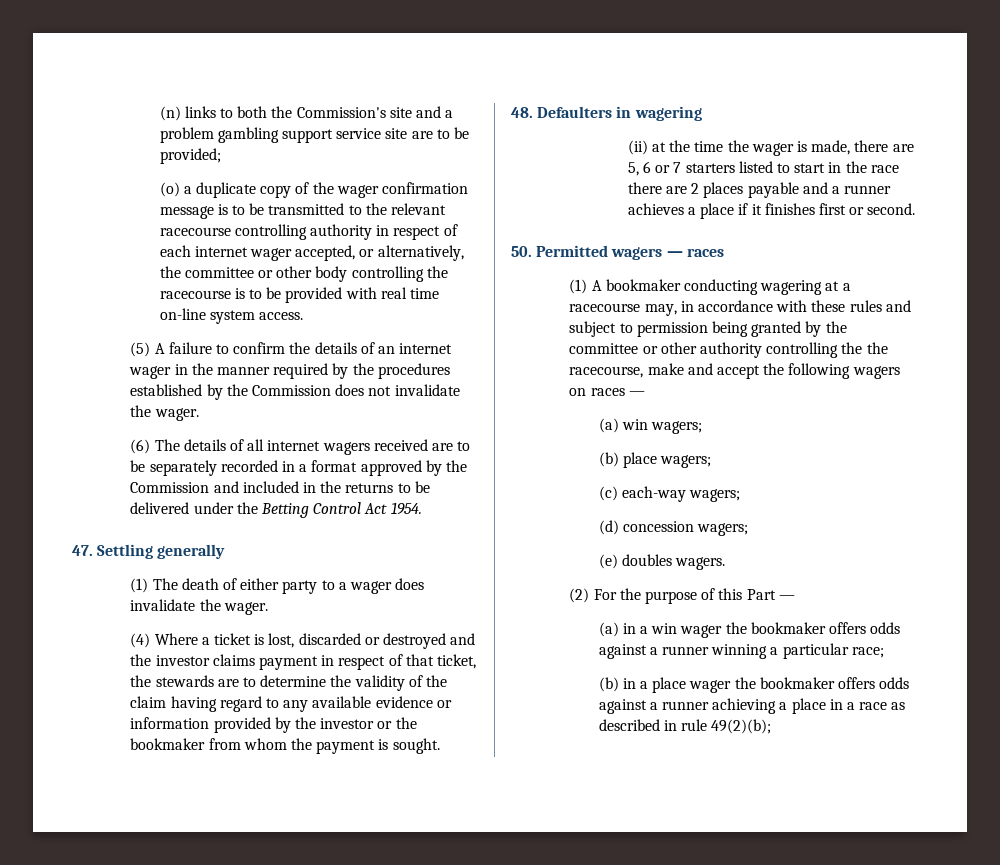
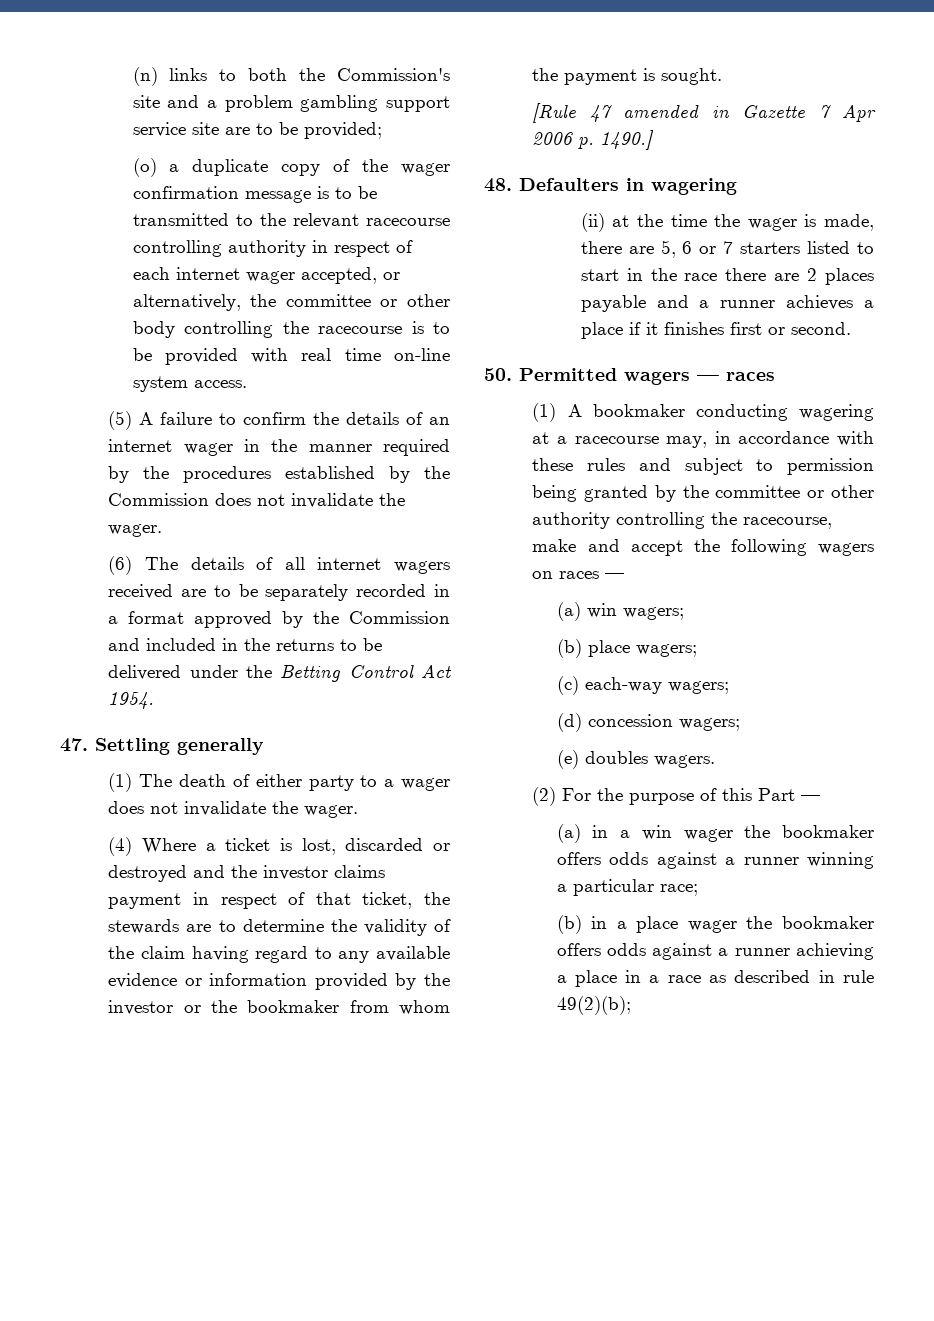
- (1) The death of either party to a wager does invalidate the wager.
+ (1) The death of either party to a wager does not invalidate the wager.
+ [Rule 47 amended in Gazette 7 Apr 2006 p. 1490.]
- (1) A bookmaker conducting wagering at a racecourse may, in accordance with these rules and subject to permission being granted by the committee or other authority controlling the the racecourse, make and accept the following wagers on races —
+ (1) A bookmaker conducting wagering at a racecourse may, in accordance with these rules and subject to permission being granted by the committee or other authority controlling the racecourse, make and accept the following wagers on races —

